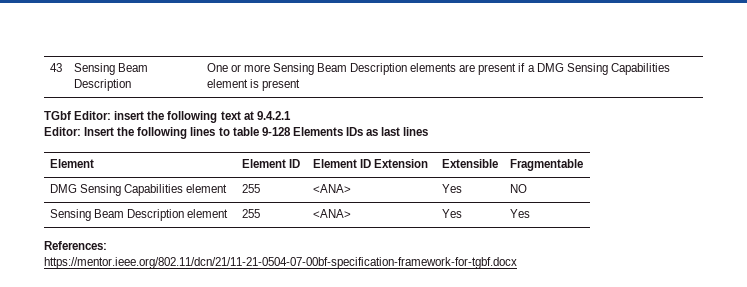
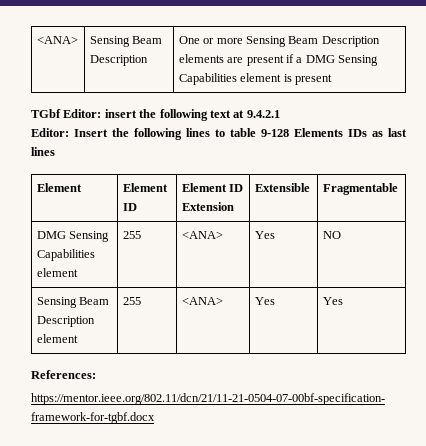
- 43 | Sensing Beam Description | One or more Sensing Beam Description elements are present if a DMG Sensing Capabilities element is present
+ <ANA> | Sensing Beam Description | One or more Sensing Beam Description elements are present if a DMG Sensing Capabilities element is present

